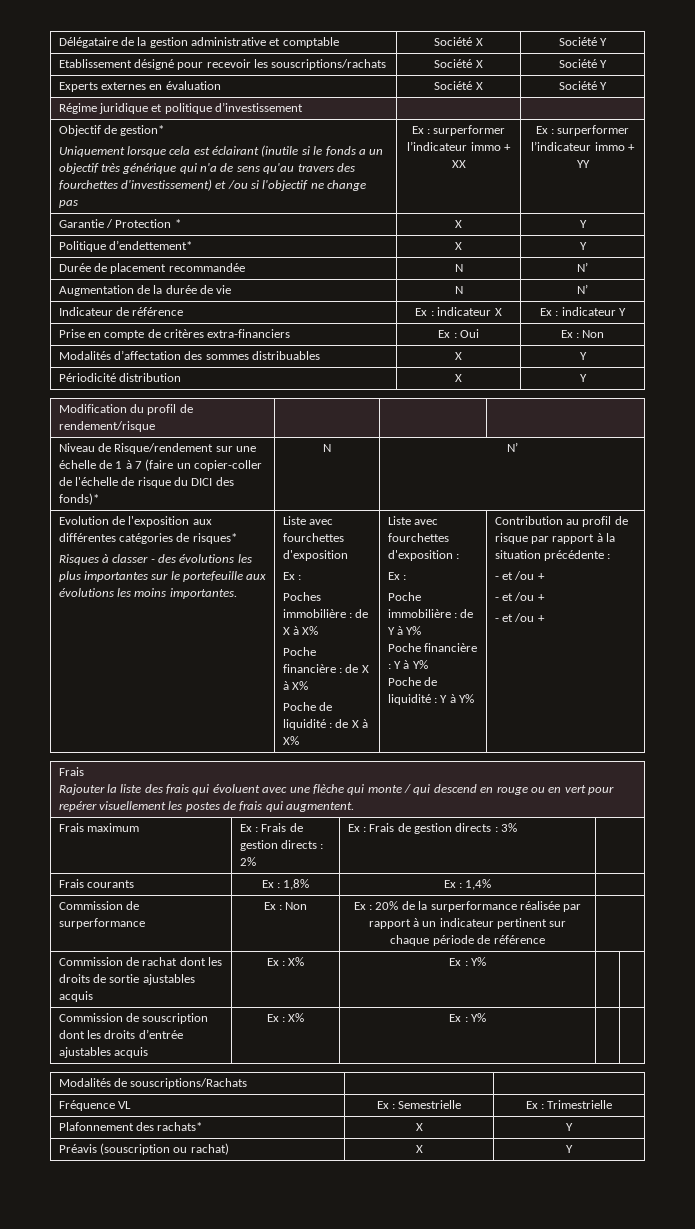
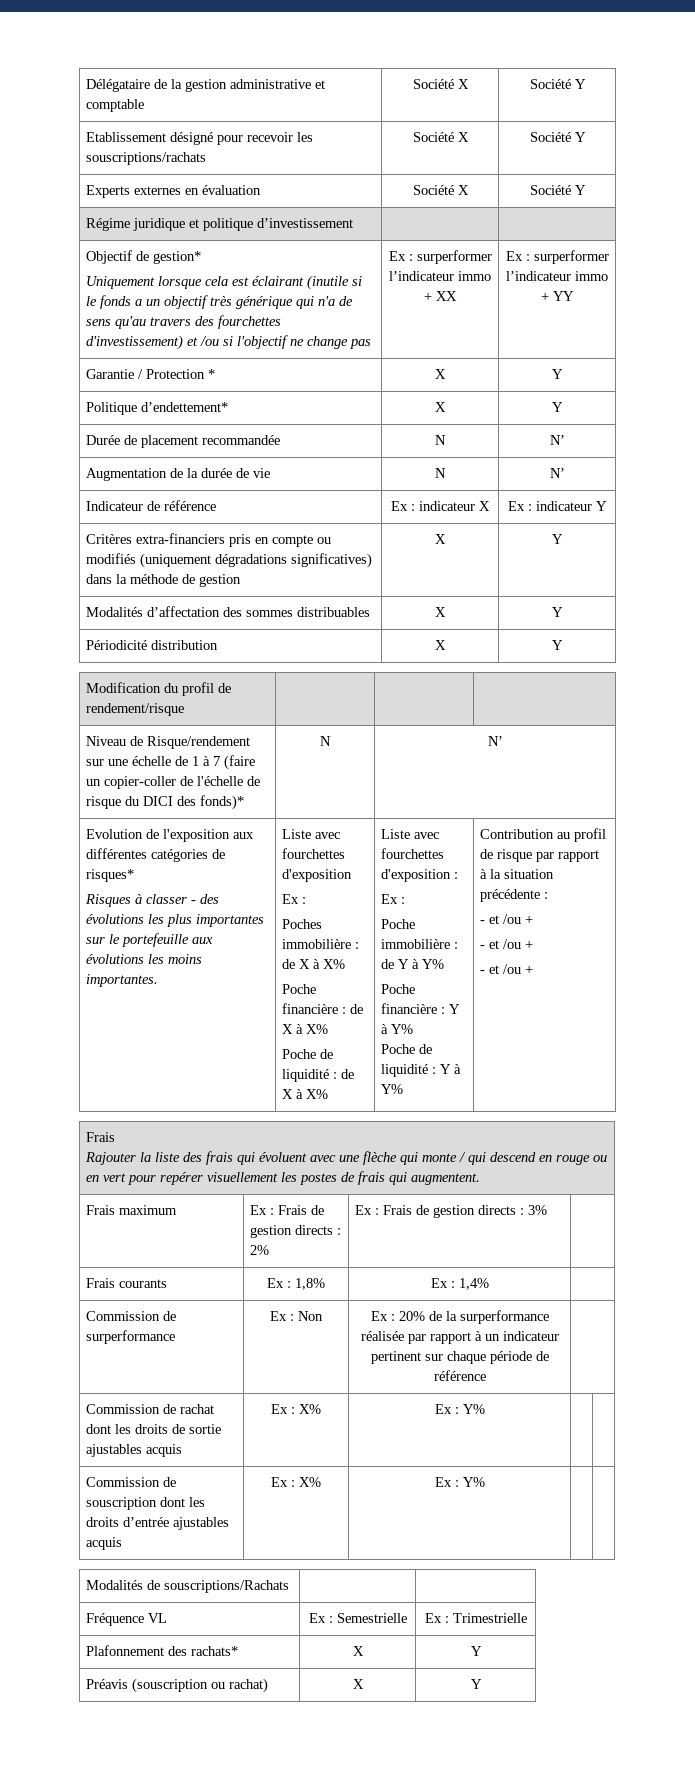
- Prise en compte de critères extra-financiers | Ex : Oui | Ex : Non
+ Critères extra-financiers pris en compte ou modifiés (uniquement dégradations significatives) dans la méthode de gestion | X | Y

